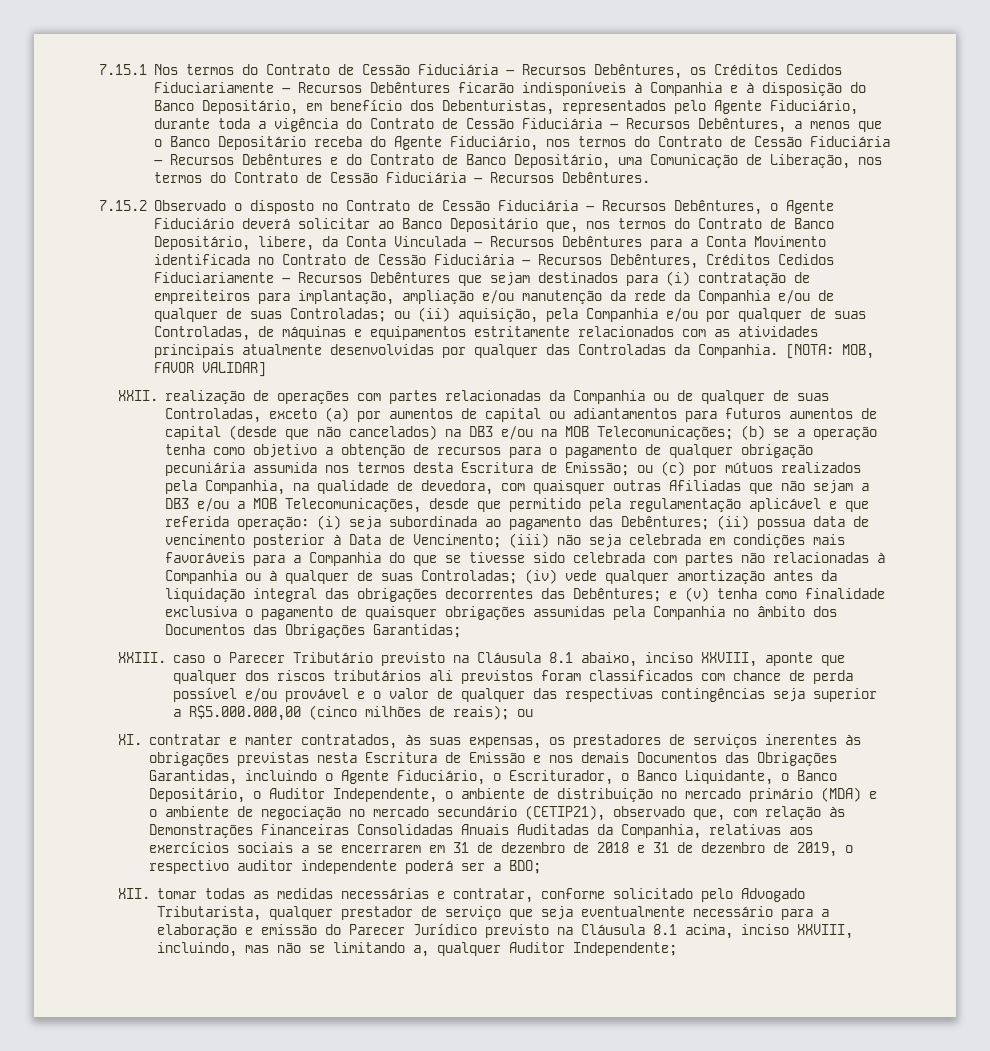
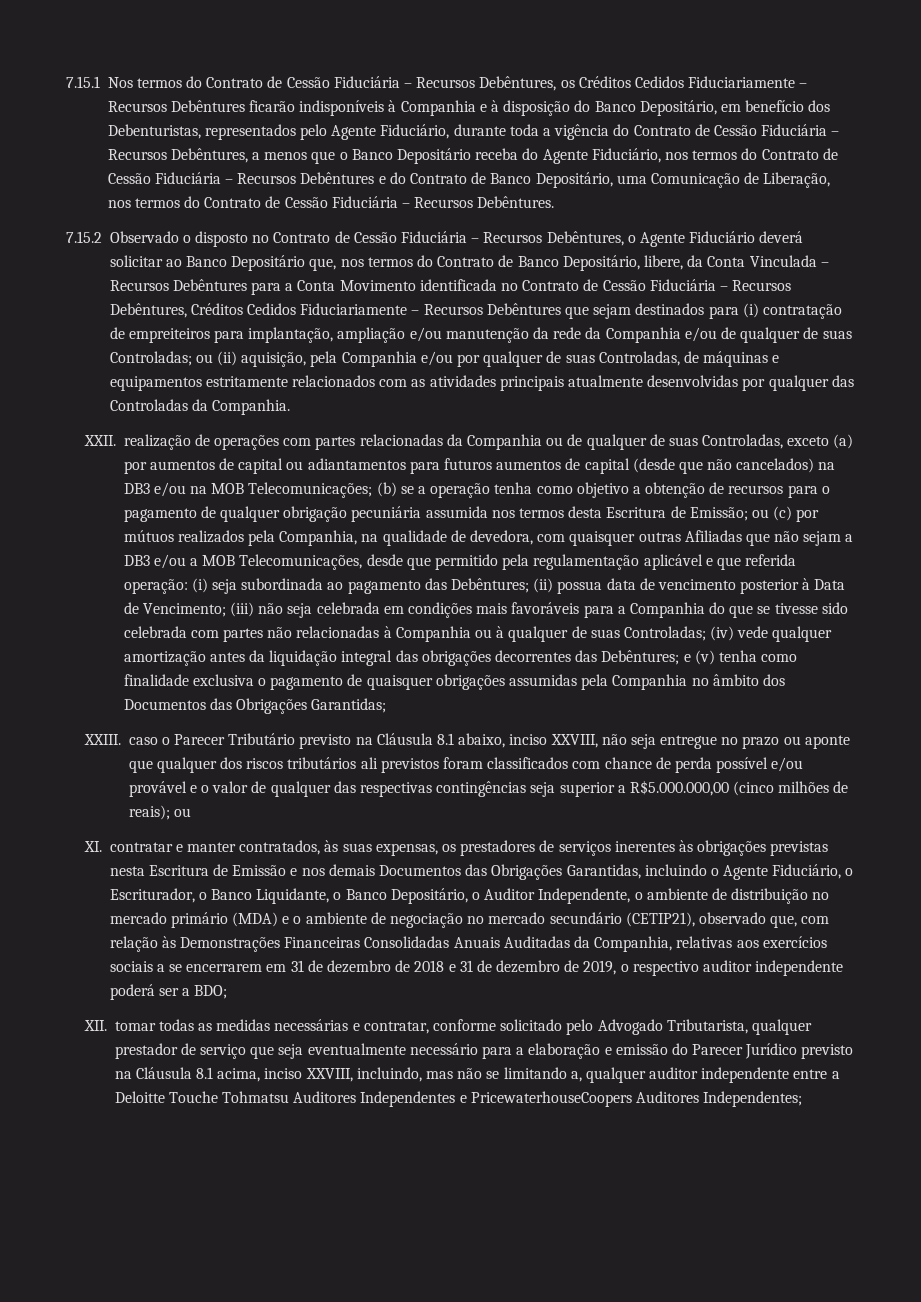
- [NOTA: MOB, FAVOR VALIDAR]
- XXIII. caso o Parecer Tributário previsto na Cláusula 8.1 abaixo, inciso XXVIII, aponte que qualquer dos riscos tributários ali previstos foram classificados com chance de perda possível e/ou provável e o valor de qualquer das respectivas contingências seja superior a R$5.000.000,00 (cinco milhões de reais); ou
+ XXIII. caso o Parecer Tributário previsto na Cláusula 8.1 abaixo, inciso XXVIII, não seja entregue no prazo ou aponte que qualquer dos riscos tributários ali previstos foram classificados com chance de perda possível e/ou provável e o valor de qualquer das respectivas contingências seja superior a R$5.000.000,00 (cinco milhões de reais); ou
- XII. tomar todas as medidas necessárias e contratar, conforme solicitado pelo Advogado Tributarista, qualquer prestador de serviço que seja eventualmente necessário para a elaboração e emissão do Parecer Jurídico previsto na Cláusula 8.1 acima, inciso XXVIII, incluindo, mas não se limitando a, qualquer Auditor Independente;
+ XII. tomar todas as medidas necessárias e contratar, conforme solicitado pelo Advogado Tributarista, qualquer prestador de serviço que seja eventualmente necessário para a elaboração e emissão do Parecer Jurídico previsto na Cláusula 8.1 acima, inciso XXVIII, incluindo, mas não se limitando a, qualquer auditor independente entre a Deloitte Touche Tohmatsu Auditores Independentes e PricewaterhouseCoopers Auditores Independentes;

